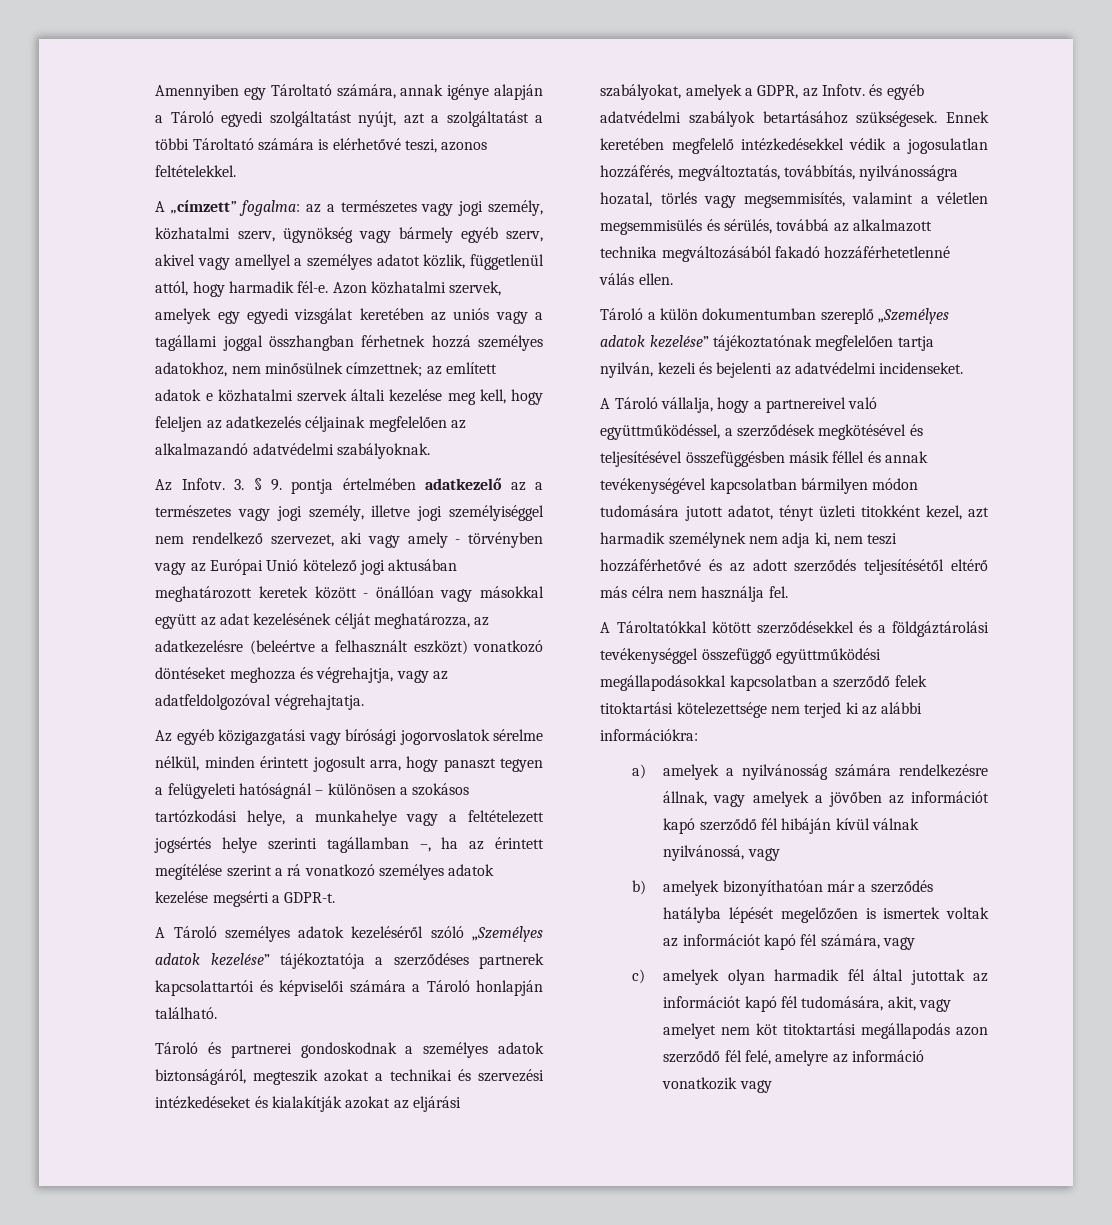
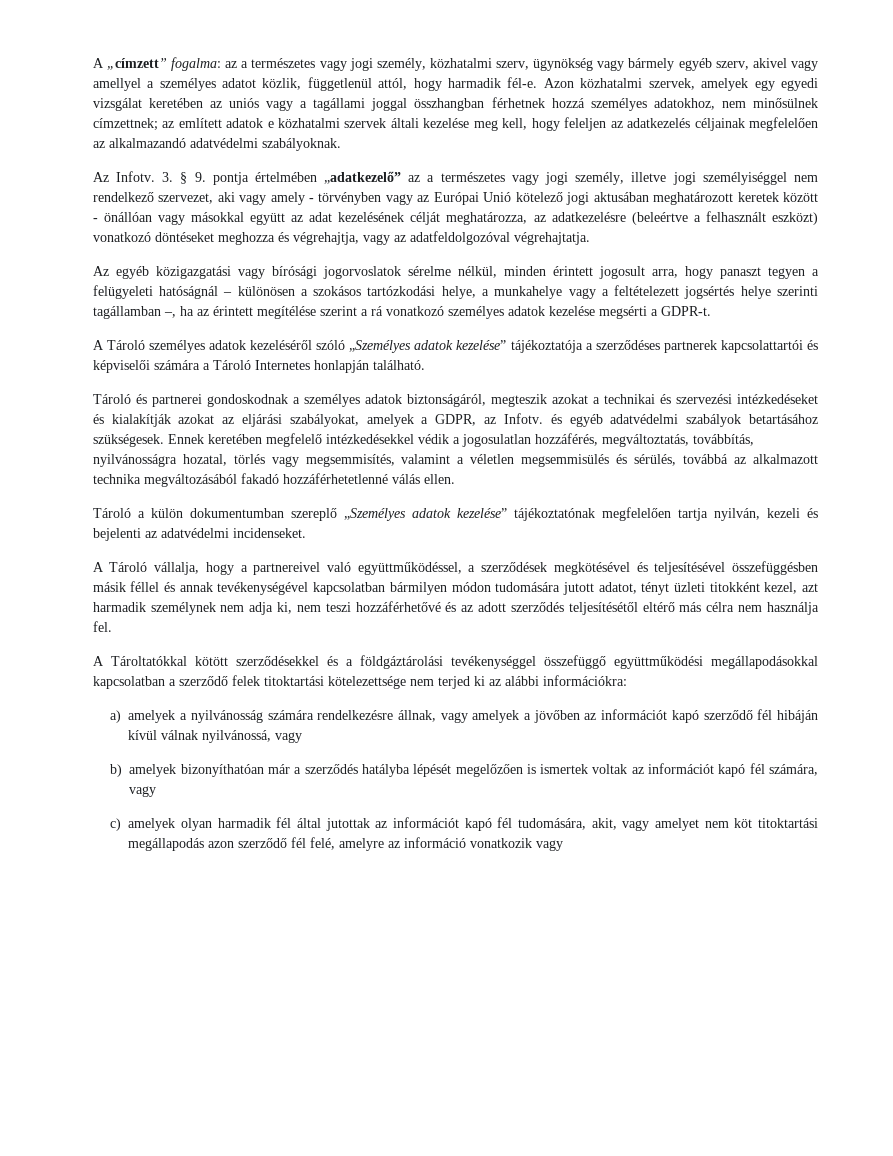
- Amennyiben egy Tároltató számára, annak igénye alapján a Tároló egyedi szolgáltatást nyújt, azt a szolgáltatást a többi Tároltató számára is elérhetővé teszi, azonos feltételekkel.
- 3. § 9. pontja értelmében adatkezelő az a természetes vagy jogi személy, illetve jogi személyiséggel nem rendelkező szervezet, aki vagy amely - törvényben vagy az Európai Unió kötelező jogi aktusában meghatározott keretek között - önállóan vagy másokkal együtt az adat kezelésének célját meghatározza, az adatkezelésre (beleértve a felhasznált eszközt) vonatkozó döntéseket meghozza és végrehajtja, vagy az adatfeldolgozóval végrehajtatja.
+ 3. § 9. pontja értelmében „adatkezelő” az a természetes vagy jogi személy, illetve jogi személyiséggel nem rendelkező szervezet, aki vagy amely - törvényben vagy az Európai Unió kötelező jogi aktusában meghatározott keretek között - önállóan vagy másokkal együtt az adat kezelésének célját meghatározza, az adatkezelésre (beleértve a felhasznált eszközt) vonatkozó döntéseket meghozza és végrehajtja, vagy az adatfeldolgozóval végrehajtatja.
- A Tároló személyes adatok kezeléséről szóló „Személyes adatok kezelése” tájékoztatója a szerződéses partnerek kapcsolattartói és képviselői számára a Tároló honlapján található.
+ A Tároló személyes adatok kezeléséről szóló „Személyes adatok kezelése” tájékoztatója a szerződéses partnerek kapcsolattartói és képviselői számára a Tároló Internetes honlapján található.

